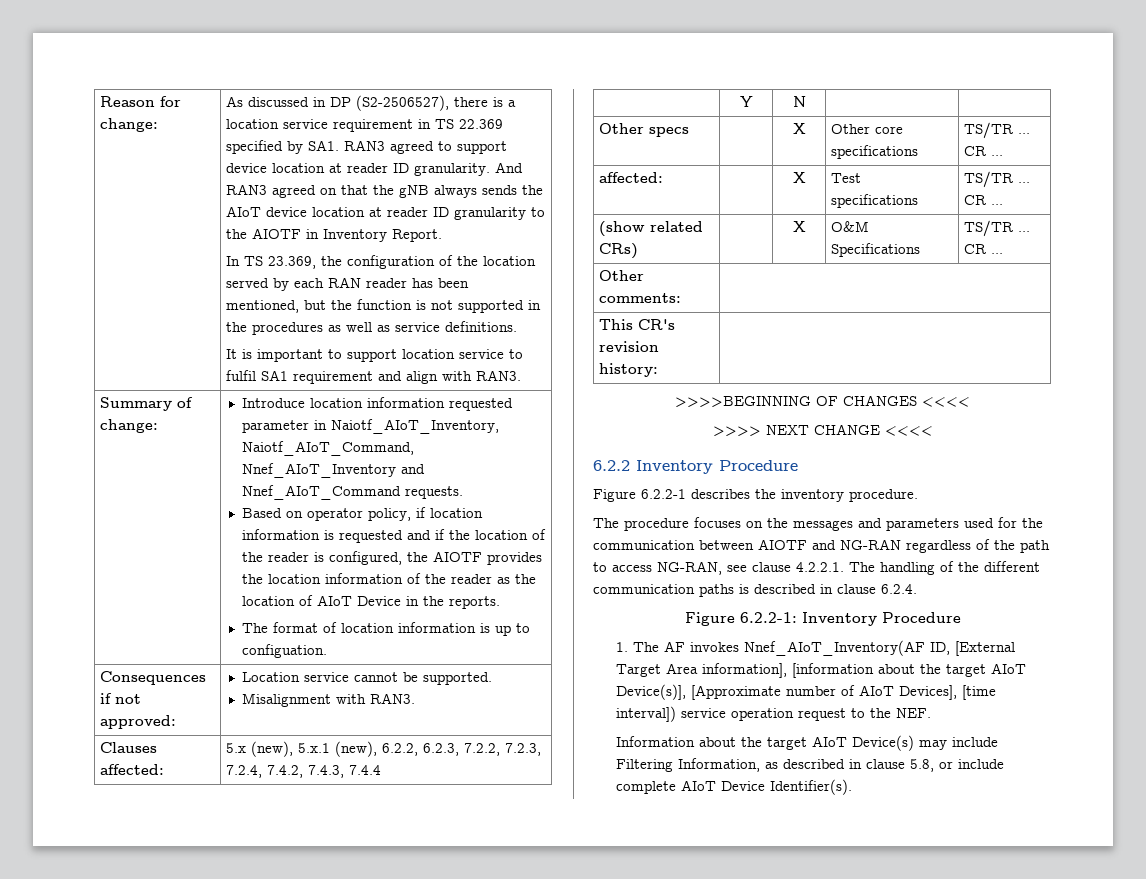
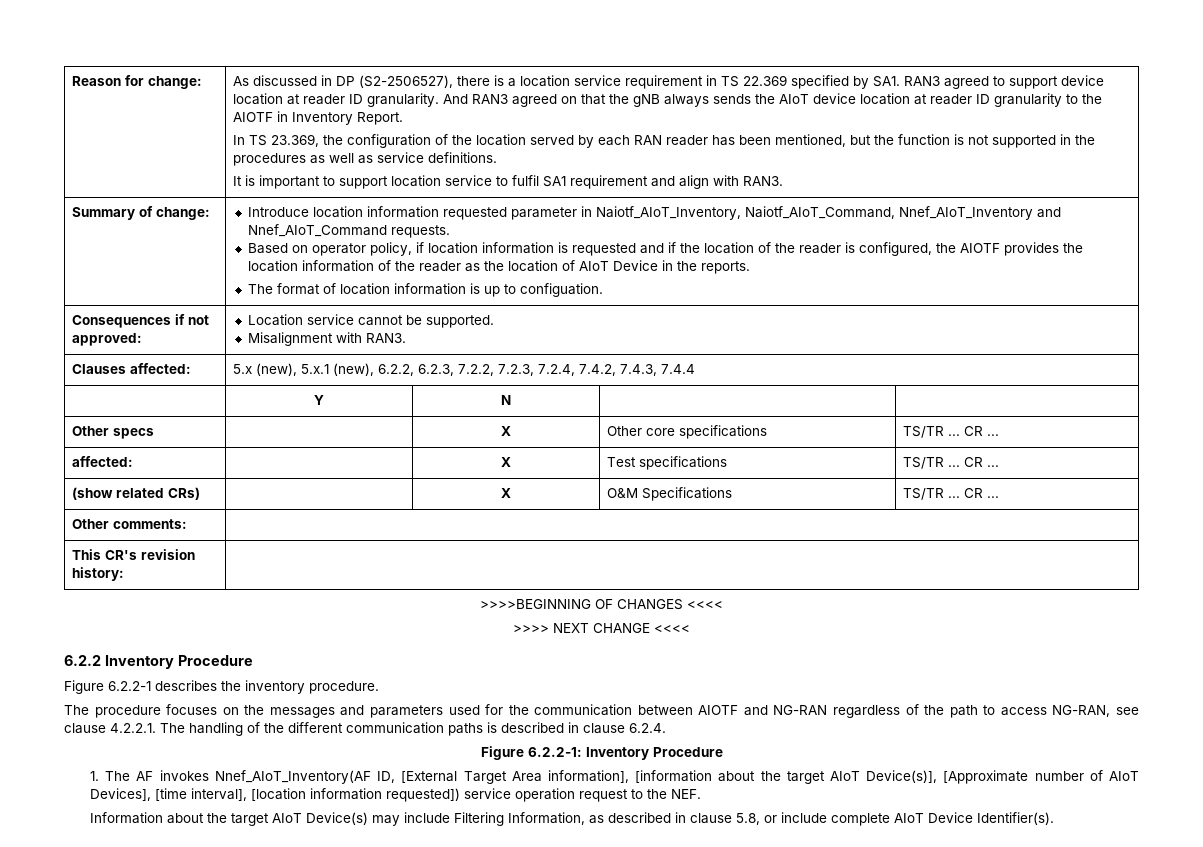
- 1. The AF invokes Nnef_AIoT_Inventory(AF ID, [External Target Area information], [information about the target AIoT Device(s)], [Approximate number of AIoT Devices], [time interval]) service operation request to the NEF.
+ 1. The AF invokes Nnef_AIoT_Inventory(AF ID, [External Target Area information], [information about the target AIoT Device(s)], [Approximate number of AIoT Devices], [time interval], [location information requested]) service operation request to the NEF.

